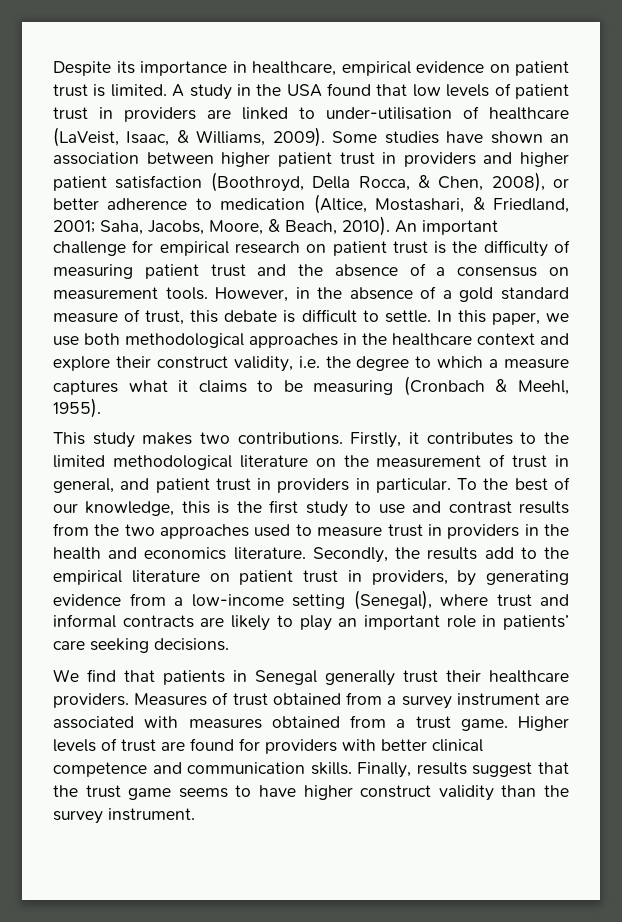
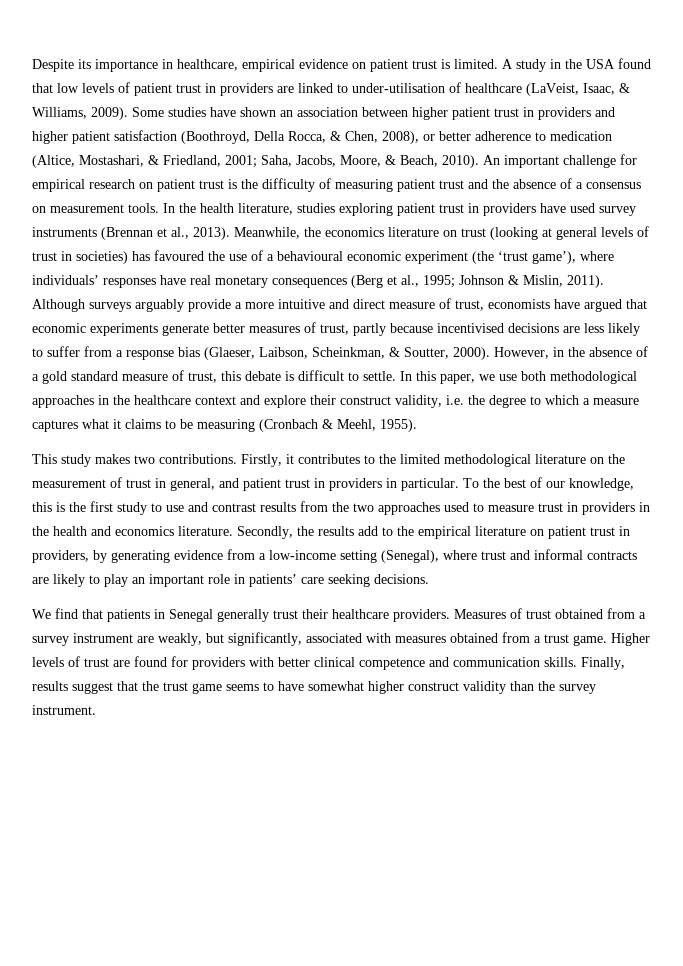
+ In the health literature, studies exploring patient trust in providers have used survey instruments (Brennan et al., 2013). Meanwhile, the economics literature on trust (looking at general levels of trust in societies) has favoured the use of a behavioural economic experiment (the ‘trust game’), where individuals’ responses have real monetary consequences (Berg et al., 1995; Johnson & Mislin, 2011). Although surveys arguably provide a more intuitive and direct measure of trust, economists have argued that economic experiments generate better measures of trust, partly because incentivised decisions are less likely to suffer from a response bias (Glaeser, Laibson, Scheinkman, & Soutter, 2000).
- Measures of trust obtained from a survey instrument are associated with measures obtained from a trust game.
+ Measures of trust obtained from a survey instrument are weakly, but significantly, associated with measures obtained from a trust game.
- Finally, results suggest that the trust game seems to have higher construct validity than the survey instrument.
+ Finally, results suggest that the trust game seems to have somewhat higher construct validity than the survey instrument.

